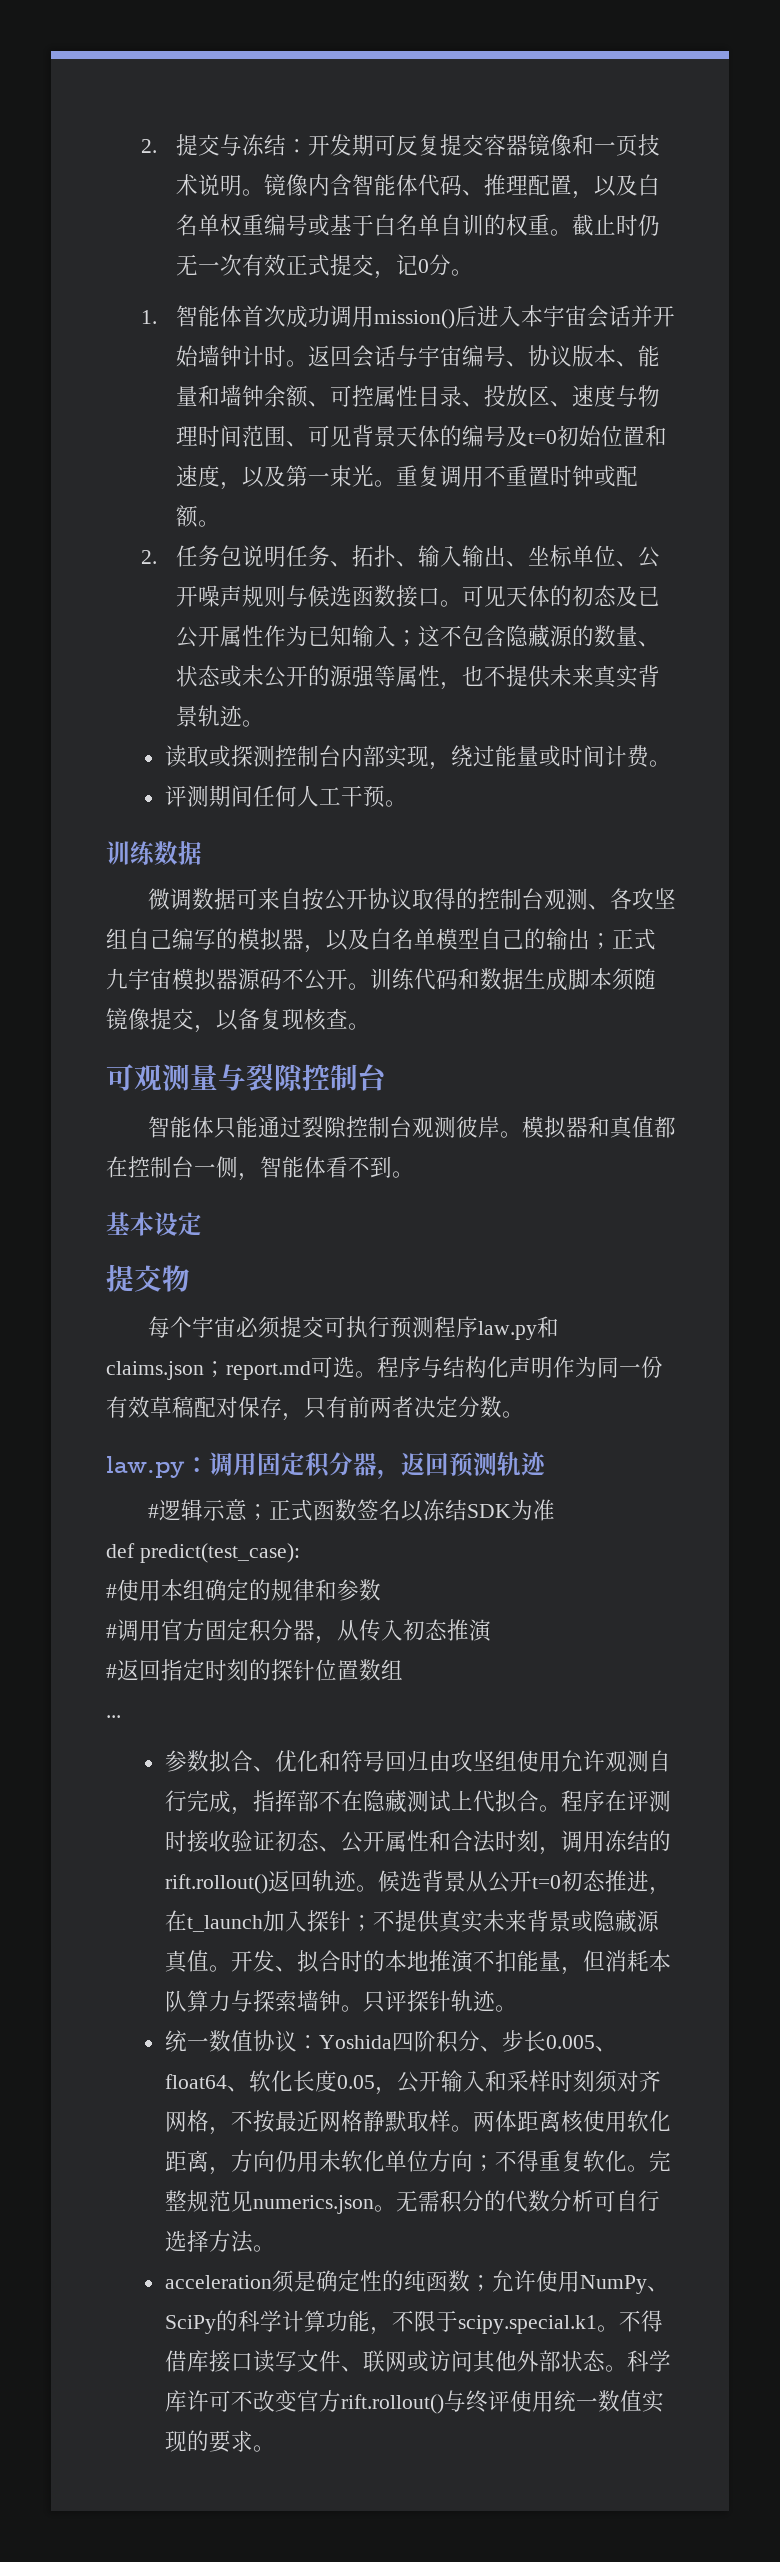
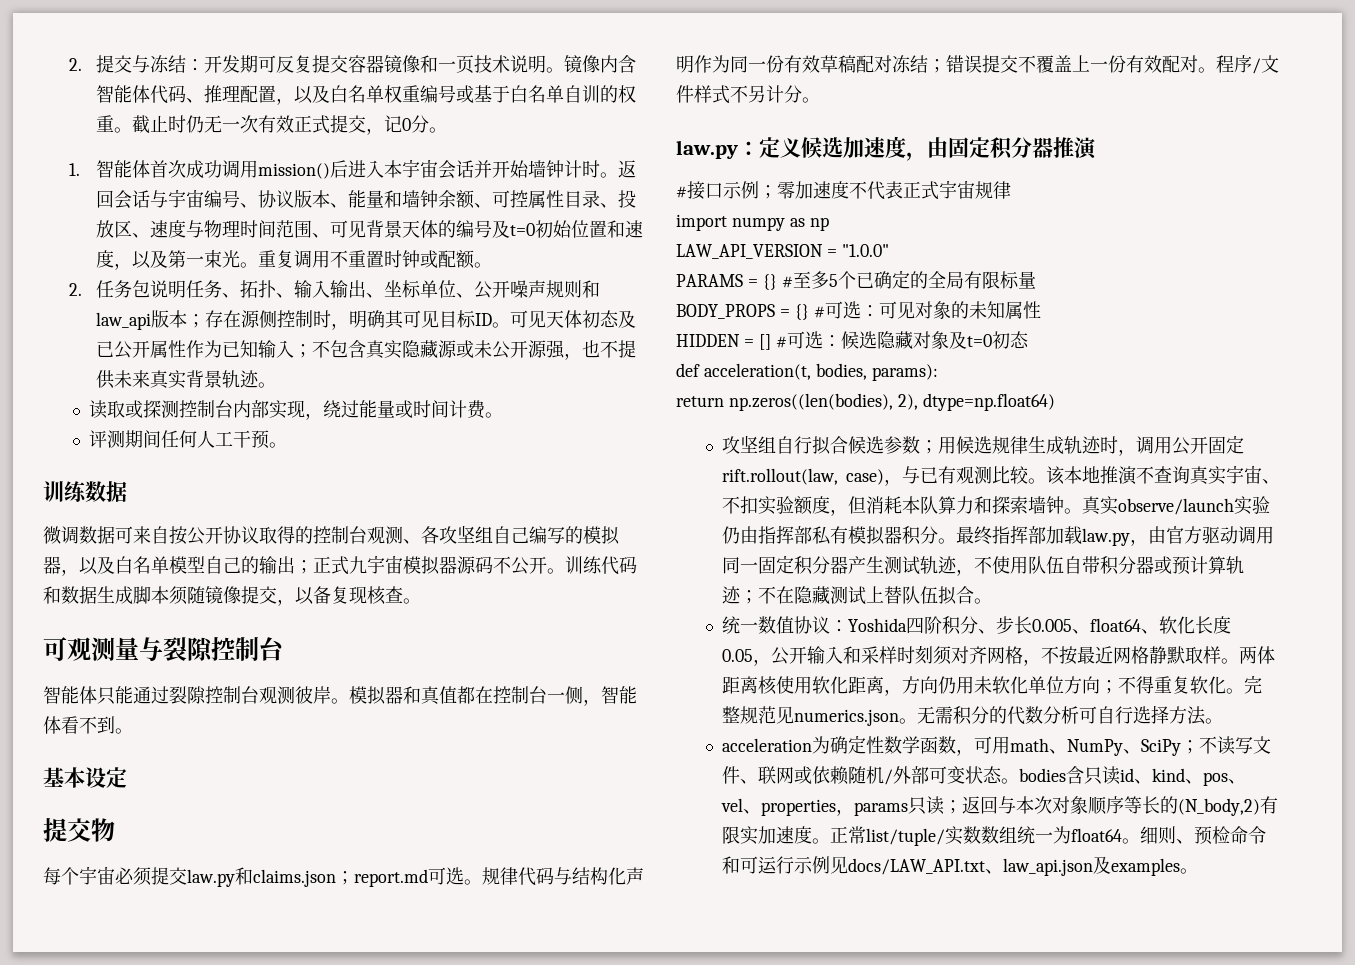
- 2.任务包说明任务、拓扑、输入输出、坐标单位、公开噪声规则与候选函数接口。
+ 2.任务包说明任务、拓扑、输入输出、坐标单位、公开噪声规则和law_api版本；存在源侧控制时，明确其可见目标ID。
- 可见天体的初态及已公开属性作为已知输入；这不包含隐藏源的数量、状态或未公开的源强等属性，也不提供未来真实背景轨迹。
+ 可见天体初态及已公开属性作为已知输入；不包含真实隐藏源或未公开源强，也不提供未来真实背景轨迹。
- 每个宇宙必须提交可执行预测程序law.py和claims.json；report.md可选。
+ 每个宇宙必须提交law.py和claims.json；report.md可选。
- 程序与结构化声明作为同一份有效草稿配对保存，只有前两者决定分数。
- law.py：调用固定积分器，返回预测轨迹
- #逻辑示意；正式函数签名以冻结SDK为准
- def predict(test_case):
- #使用本组确定的规律和参数
- #调用官方固定积分器，从传入初态推演
- #返回指定时刻的探针位置数组
- ...
- 参数拟合、优化和符号回归由攻坚组使用允许观测自行完成，指挥部不在隐藏测试上代拟合。程序在评测时接收验证初态、公开属性和合法时刻，调用冻结的rift.rollout()返回轨迹。候选背景从公开t=0初态推进，在t_launch加入探针；不提供真实未来背景或隐藏源真值。开发、拟合时的本地推演不扣能量，但消耗本队算力与探索墙钟。
+ 规律代码与结构化声明作为同一份有效草稿配对冻结；错误提交不覆盖上一份有效配对。程序/文件样式不另计分。
+ law.py：定义候选加速度，由固定积分器推演
+ #接口示例；零加速度不代表正式宇宙规律
+ import numpy as np
+ LAW_API_VERSION = "1.0.0"
+ PARAMS = {} #至多5个已确定的全局有限标量
+ BODY_PROPS = {} #可选：可见对象的未知属性
+ HIDDEN = [] #可选：候选隐藏对象及t=0初态
+ def acceleration(t, bodies, params):
+ return np.zeros((len(bodies), 2), dtype=np.float64)
+ 攻坚组自行拟合候选参数；用候选规律生成轨迹时，调用公开固定rift.rollout(law, case)，与已有观测比较。该本地推演不查询真实宇宙、不扣实验额度，但消耗本队算力和探索墙钟。
- 只评探针轨迹。
+ 真实observe/launch实验仍由指挥部私有模拟器积分。最终指挥部加载law.py，由官方驱动调用同一固定积分器产生测试轨迹，不使用队伍自带积分器或预计算轨迹；不在隐藏测试上替队伍拟合。
- acceleration须是确定性的纯函数；允许使用NumPy、SciPy的科学计算功能，不限于scipy.special.k1。不得借库接口读写文件、联网或访问其他外部状态。科学库许可不改变官方rift.rollout()与终评使用统一数值实现的要求。
+ acceleration为确定性数学函数，可用math、NumPy、SciPy；不读写文件、联网或依赖随机/外部可变状态。bodies含只读id、kind、pos、vel、properties，params只读；返回与本次对象顺序等长的(N_body,2)有限实加速度。正常list/tuple/实数数组统一为float64。细则、预检命令和可运行示例见docs/LAW_API.txt、law_api.json及examples。

